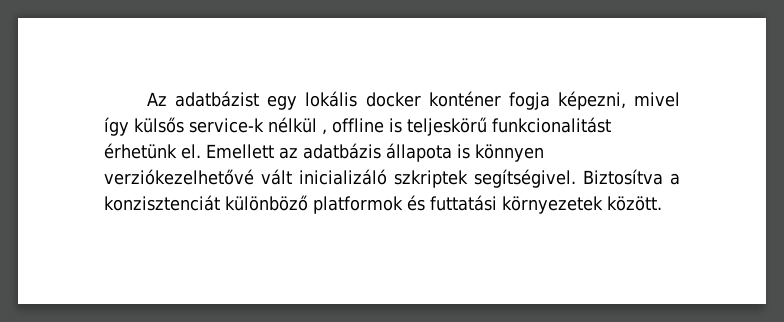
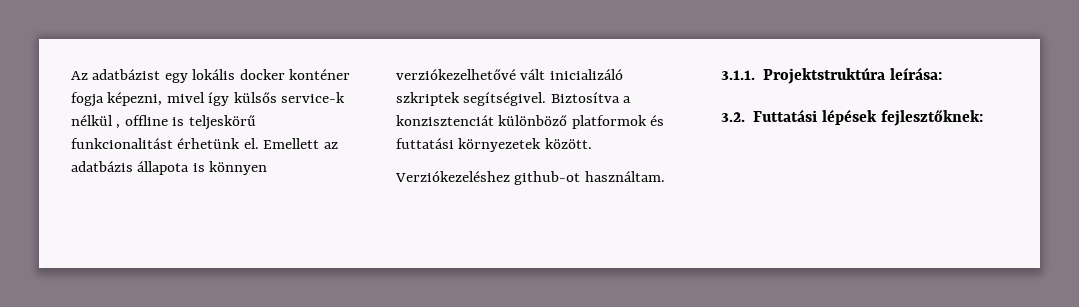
+ Verziókezeléshez github-ot használtam.
+ 3.1.1. Projektstruktúra leírása:
+ 3.2. Futtatási lépések fejlesztőknek:

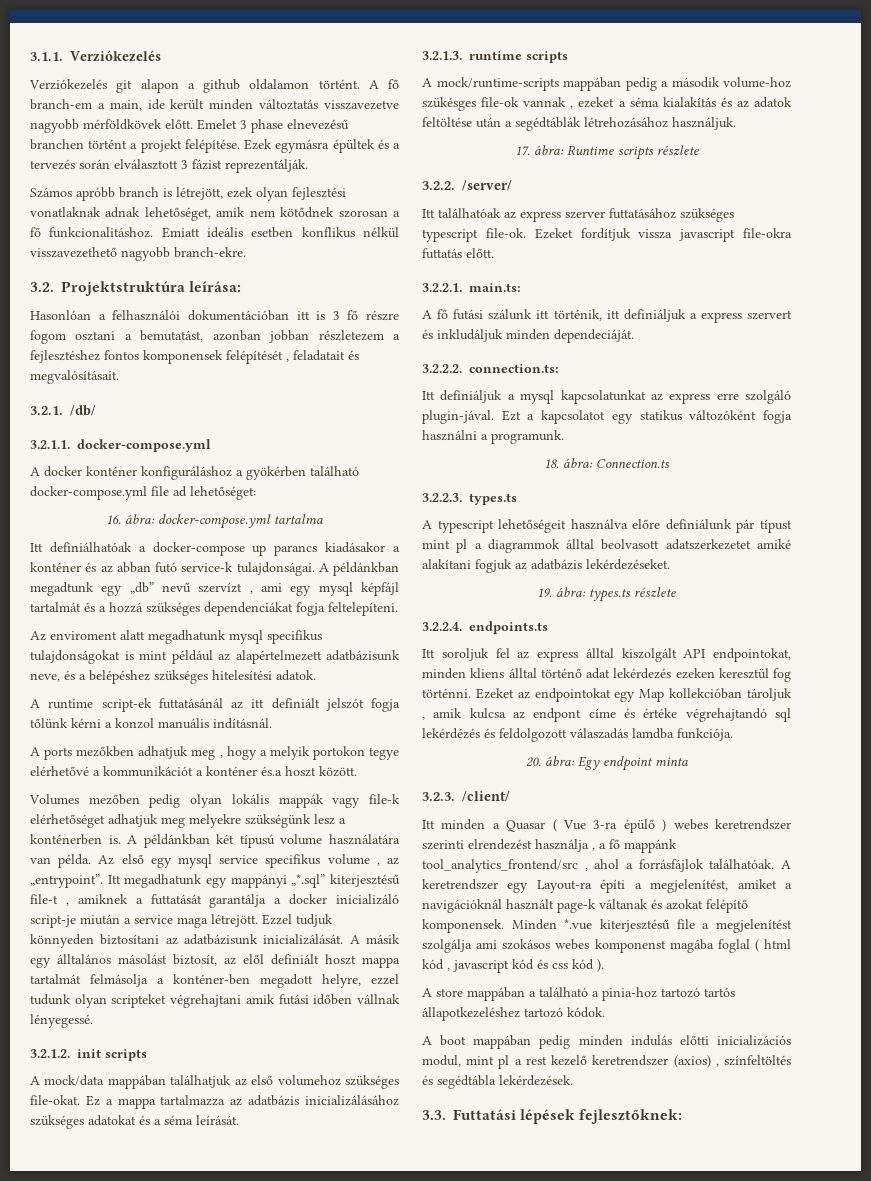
- Az adatbázist egy lokális docker konténer fogja képezni, mivel így külsős service-k nélkül , offline is teljeskörű funkcionalitást érhetünk el. Emellett az adatbázis állapota is könnyen verziókezelhetővé vált inicializáló szkriptek segítségivel. Biztosítva a konzisztenciát különböző platformok és futtatási környezetek között.
- Verziókezeléshez github-ot használtam.
- 3.1.1. Projektstruktúra leírása:
- 3.2. Futtatási lépések fejlesztőknek:
+ 3.1.1. Verziókezelés
+ Verziókezelés git alapon a github oldalamon történt. A fő branch-em a main, ide került minden változtatás visszavezetve nagyobb mérföldkövek előtt. Emelet 3 phase elnevezésű branchen történt a projekt felépítése. Ezek egymásra épültek és a tervezés során elválasztott 3 fázist reprezentálják.
+ Számos apróbb branch is létrejött, ezek olyan fejlesztési vonatlaknak adnak lehetőséget, amik nem kötődnek szorosan a fő funkcionalitáshoz. Emiatt ideális esetben konflikus nélkül visszavezethető nagyobb branch-ekre.
+ 3.2. Projektstruktúra leírása:
+ Hasonlóan a felhasználói dokumentációban itt is 3 fő részre fogom osztani a bemutatást, azonban jobban részletezem a fejlesztéshez fontos komponensek felépítését , feladatait és megvalósításait.
+ 3.2.1. /db/
+ 3.2.1.1. docker-compose.yml
+ A docker konténer konfiguráláshoz a gyökérben található docker-compose.yml file ad lehetőséget:
+ 16. ábra: docker-compose.yml tartalma
+ Itt definiálhatóak a docker-compose up parancs kiadásakor a konténer és az abban futó service-k tulajdonságai. A példánkban megadtunk egy „db” nevű szervízt , ami egy mysql képfájl tartalmát és a hozzá szükséges dependenciákat fogja feltelepíteni.
+ Az enviroment alatt megadhatunk mysql specifikus tulajdonságokat is mint például az alapértelmezett adatbázisunk neve, és a belépéshez szükséges hitelesítési adatok.
+ A runtime script-ek futtatásánál az itt definiált jelszót fogja tőlünk kérni a konzol manuális indításnál.
+ A ports mezőkben adhatjuk meg , hogy a melyik portokon tegye elérhetővé a kommunikációt a konténer és.a hoszt között.
+ Volumes mezőben pedig olyan lokális mappák vagy file-k elérhetőséget adhatjuk meg melyekre szükségünk lesz a konténerben is. A példánkban két típusú volume használatára van példa. Az első egy mysql service specifikus volume , az „entrypoint”. Itt megadhatunk egy mappányi „*.sql” kiterjesztésű file-t , amiknek a futtatását garantálja a docker inicializáló script-je miután a service maga létrejött. Ezzel tudjuk könnyeden biztosítani az adatbázisunk inicializálását. A másik egy álltalános másolást biztosít, az elől definiált hoszt mappa tartalmát felmásolja a konténer-ben megadott helyre, ezzel tudunk olyan scripteket végrehajtani amik futási időben vállnak lényegessé.
+ 3.2.1.2. init scripts
+ A mock/data mappában találhatjuk az első volumehoz szükséges file-okat. Ez a mappa tartalmazza az adatbázis inicializálásához szükséges adatokat és a séma leírását.
+ 3.2.1.3. runtime scripts
+ A mock/runtime-scripts mappában pedig a második volume-hoz szükésges file-ok vannak , ezeket a séma kialakítás és az adatok feltöltése után a segédtáblák létrehozásához használjuk.
+ 17. ábra: Runtime scripts részlete
+ 3.2.2. /server/
+ Itt találhatóak az express szerver futtatásához szükséges typescript file-ok. Ezeket fordítjuk vissza javascript file-okra futtatás előtt.
+ 3.2.2.1. main.ts:
+ A fő futási szálunk itt történik, itt definiáljuk a express szervert és inkludáljuk minden dependeciáját.
+ 3.2.2.2. connection.ts:
+ Itt definiáljuk a mysql kapcsolatunkat az express erre szolgáló plugin-jával. Ezt a kapcsolatot egy statikus változóként fogja használni a programunk.
+ 18. ábra: Connection.ts
+ 3.2.2.3. types.ts
+ A typescript lehetőségeit használva előre definiálunk pár típust mint pl a diagrammok álltal beolvasott adatszerkezetet amiké alakítani fogjuk az adatbázis lekérdezéseket.
+ 19. ábra: types.ts részlete
+ 3.2.2.4. endpoints.ts
+ Itt soroljuk fel az express álltal kiszolgált API endpointokat, minden kliens álltal történő adat lekérdezés ezeken keresztül fog történni. Ezeket az endpointokat egy Map kollekcióban tároljuk , amik kulcsa az endpont címe és értéke végrehajtandó sql lekérdézés és feldolgozott válaszadás lamdba funkciója.
+ 20. ábra: Egy endpoint minta
+ 3.2.3. /client/
+ Itt minden a Quasar ( Vue 3-ra épülő ) webes keretrendszer szerinti elrendezést használja , a fő mappánk tool_analytics_frontend/src , ahol a forrásfájlok találhatóak. A keretrendszer egy Layout-ra építi a megjelenítést, amiket a navigációknál használt page-k váltanak és azokat felépítő komponensek. Minden *.vue kiterjesztésű file a megjelenítést szolgálja ami szokásos webes komponenst magába foglal ( html kód , javascript kód és css kód ).
+ A store mappában a található a pinia-hoz tartozó tartós állapotkezeléshez tartozó kódok.
+ A boot mappában pedig minden indulás előtti inicializációs modul, mint pl a rest kezelő keretrendszer (axios) , színfeltöltés és segédtábla lekérdezések.
+ 3.3. Futtatási lépések fejlesztőknek:

